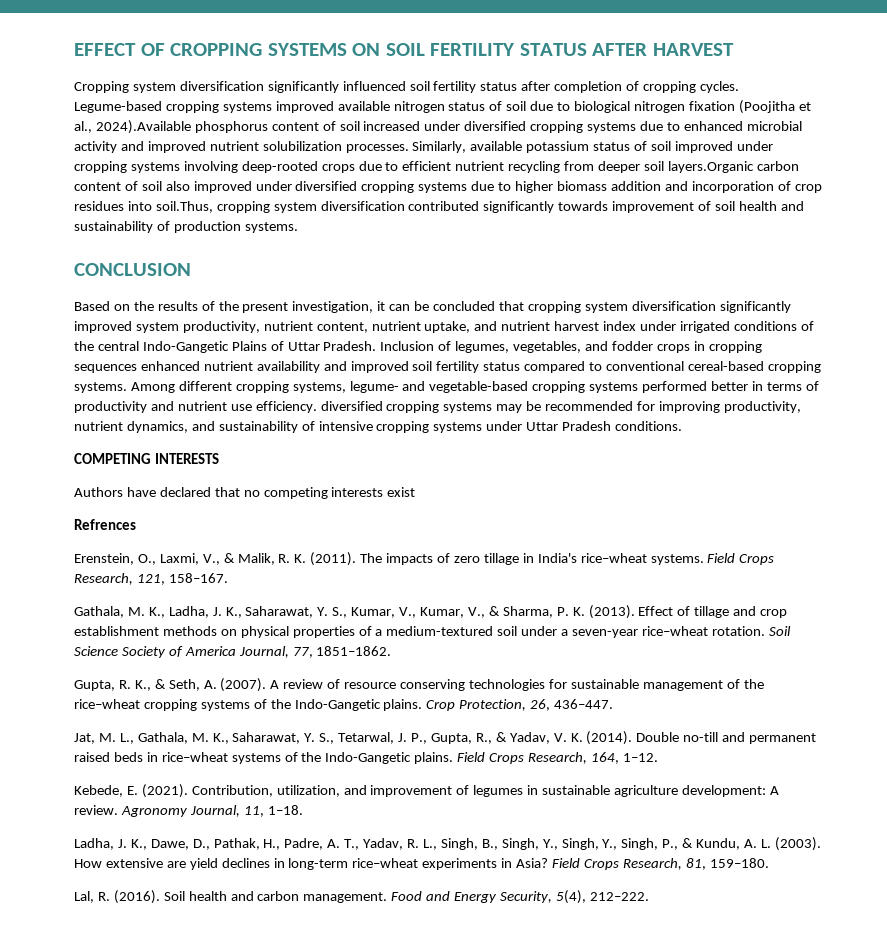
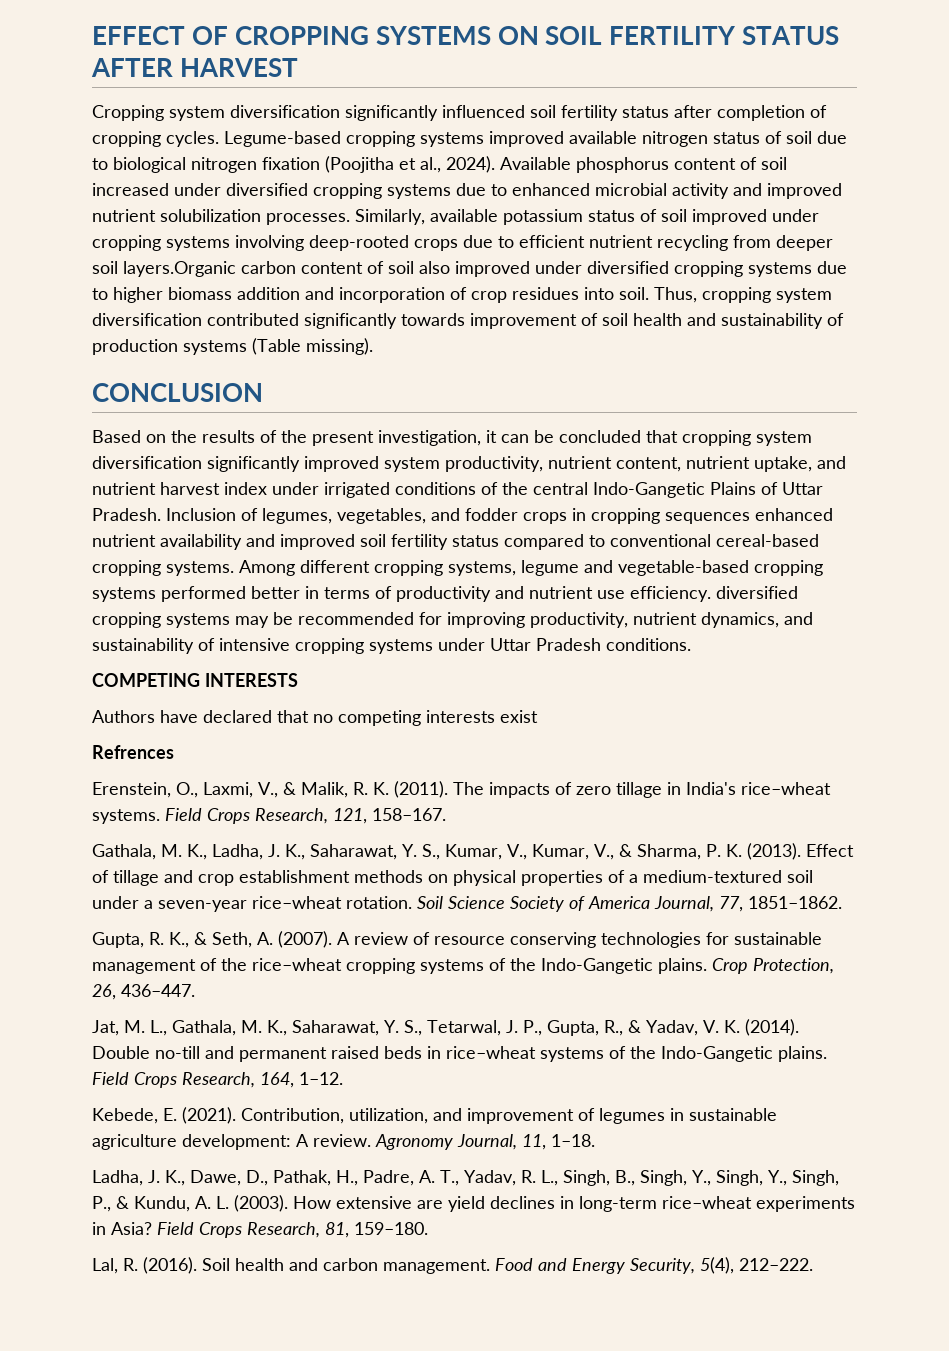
- Legume-based cropping systems improved available nitrogen status of soil due to biological nitrogen fixation (Poojitha et al., 2024).Available phosphorus content of soil increased under diversified cropping systems due to enhanced microbial activity and improved nutrient solubilization processes.
+ Legume-based cropping systems improved available nitrogen status of soil due to biological nitrogen fixation (Poojitha et al., 2024). Available phosphorus content of soil increased under diversified cropping systems due to enhanced microbial activity and improved nutrient solubilization processes.
- Similarly, available potassium status of soil improved under cropping systems involving deep-rooted crops due to efficient nutrient recycling from deeper soil layers.Organic carbon content of soil also improved under diversified cropping systems due to higher biomass addition and incorporation of crop residues into soil.Thus, cropping system diversification contributed significantly towards improvement of soil health and sustainability of production systems.
+ Similarly, available potassium status of soil improved under cropping systems involving deep-rooted crops due to efficient nutrient recycling from deeper soil layers.Organic carbon content of soil also improved under diversified cropping systems due to higher biomass addition and incorporation of crop residues into soil. Thus, cropping system diversification contributed significantly towards improvement of soil health and sustainability of production systems (Table missing).
- Among different cropping systems, legume- and vegetable-based cropping systems performed better in terms of productivity and nutrient use efficiency. diversified cropping systems may be recommended for improving productivity, nutrient dynamics, and sustainability of intensive cropping systems under Uttar Pradesh conditions.
+ Among different cropping systems, legume and vegetable-based cropping systems performed better in terms of productivity and nutrient use efficiency. diversified cropping systems may be recommended for improving productivity, nutrient dynamics, and sustainability of intensive cropping systems under Uttar Pradesh conditions.

